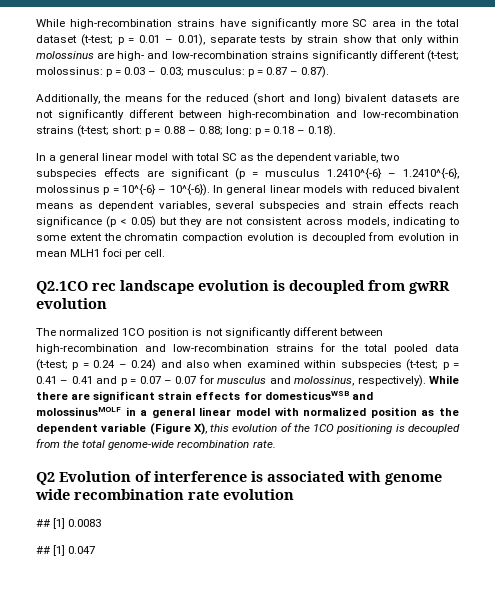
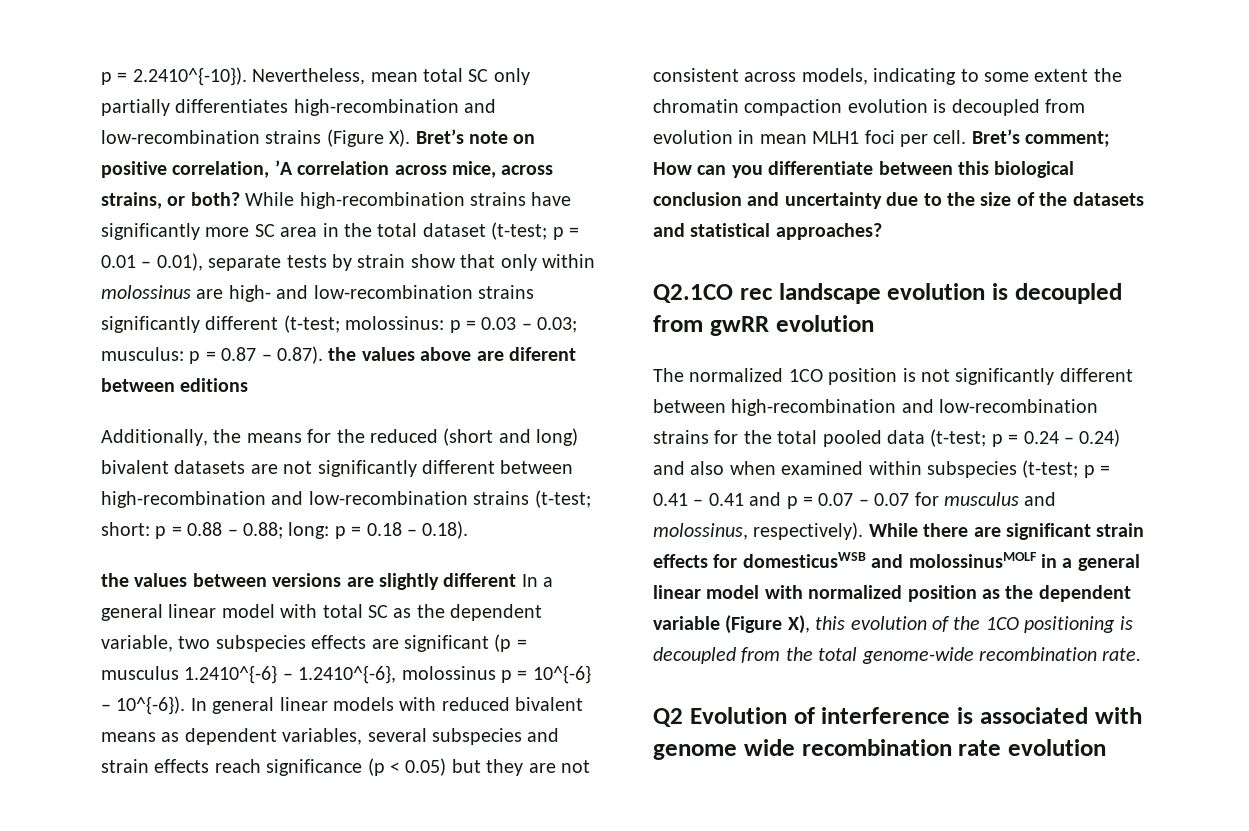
+ p = 2.2410^{-10}). Nevertheless, mean total SC only partially differentiates high-recombination and low-recombination strains (Figure X). Bret’s note on positive correlation, ’A correlation across mice, across strains, or both?
- While high-recombination strains have significantly more SC area in the total dataset (t-test; p = 0.01 – 0.01), separate tests by strain show that only within molossinus are high- and low-recombination strains significantly different (t-test; molossinus: p = 0.03 – 0.03; musculus: p = 0.87 – 0.87).
+ While high-recombination strains have significantly more SC area in the total dataset (t-test; p = 0.01 – 0.01), separate tests by strain show that only within molossinus are high- and low-recombination strains significantly different (t-test; molossinus: p = 0.03 – 0.03; musculus: p = 0.87 – 0.87). the values above are diferent between editions
- In a general linear model with total SC as the dependent variable, two subspecies effects are significant (p = musculus 1.2410^{-6} – 1.2410^{-6}, molossinus p = 10^{-6} – 10^{-6}).
+ the values between versions are slightly different In a general linear model with total SC as the dependent variable, two subspecies effects are significant (p = musculus 1.2410^{-6} – 1.2410^{-6}, molossinus p = 10^{-6} – 10^{-6}).
+ Bret’s comment; How can you differentiate between this biological conclusion and uncertainty due to the size of the datasets and statistical approaches?
- ## [1] 0.0083
- ## [1] 0.047

